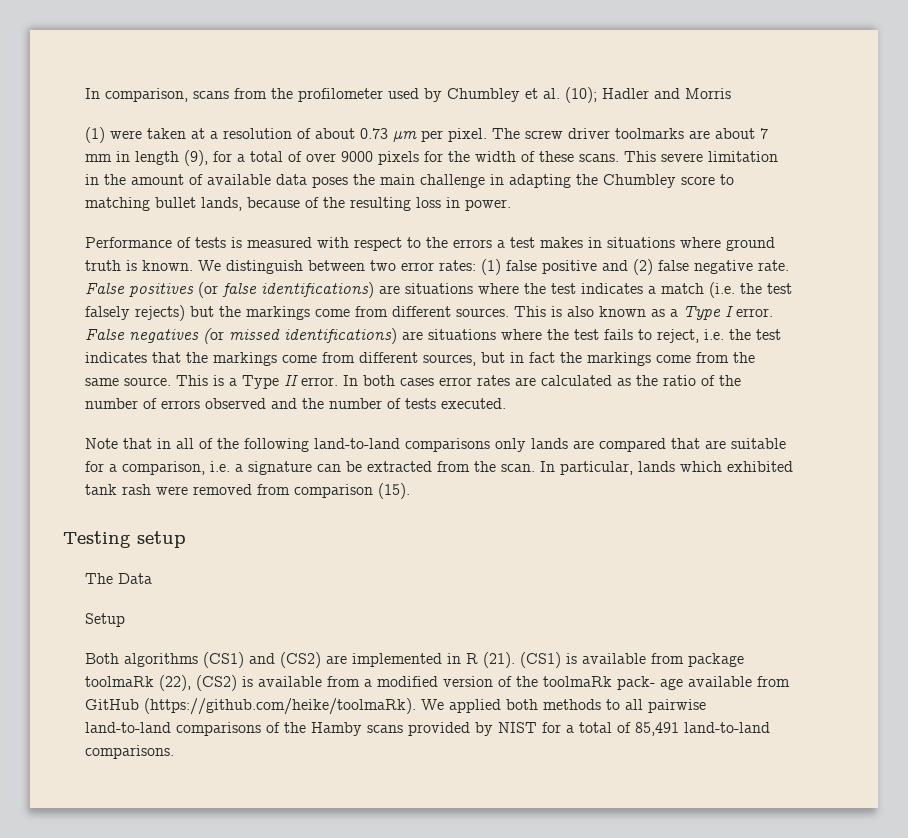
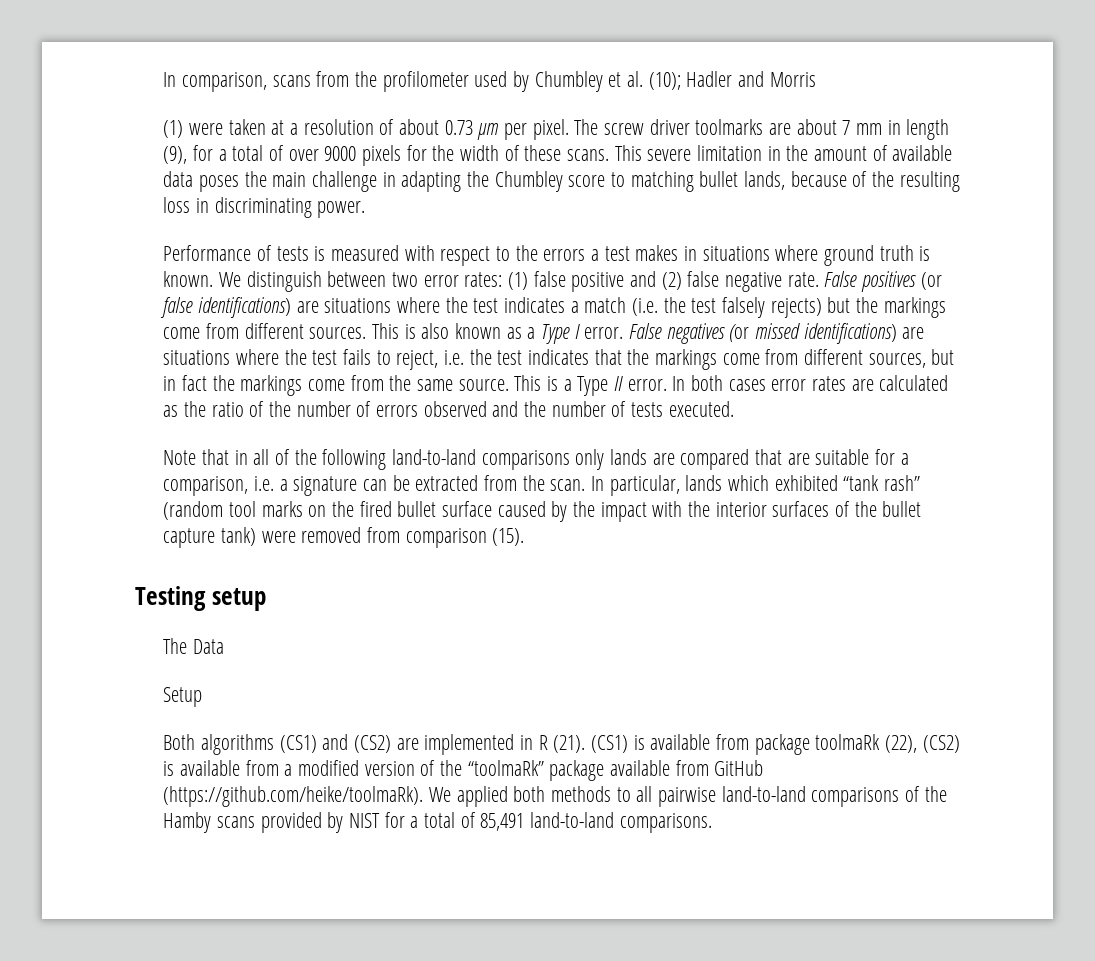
- This severe limitation in the amount of available data poses the main challenge in adapting the Chumbley score to matching bullet lands, because of the resulting loss in power.
+ This severe limitation in the amount of available data poses the main challenge in adapting the Chumbley score to matching bullet lands, because of the resulting loss in discriminating power.
- In particular, lands which exhibited tank rash were removed from comparison (15).
+ In particular, lands which exhibited “tank rash” (random tool marks on the fired bullet surface caused by the impact with the interior surfaces of the bullet capture tank) were removed from comparison (15).
- (CS1) is available from package toolmaRk (22), (CS2) is available from a modified version of the toolmaRk pack- age available from GitHub (https://github.com/heike/toolmaRk). We applied both methods to all pairwise land-to-land comparisons of the Hamby scans provided by NIST for a total of 85,491 land-to-land comparisons.
+ (CS1) is available from package toolmaRk (22), (CS2) is available from a modified version of the “toolmaRk” package available from GitHub (https://github.com/heike/toolmaRk). We applied both methods to all pairwise land-to-land comparisons of the Hamby scans provided by NIST for a total of 85,491 land-to-land comparisons.

